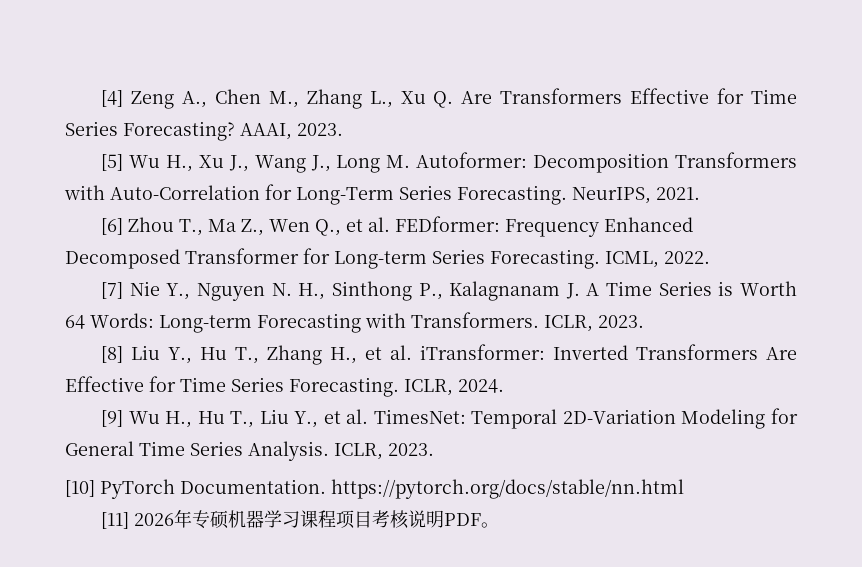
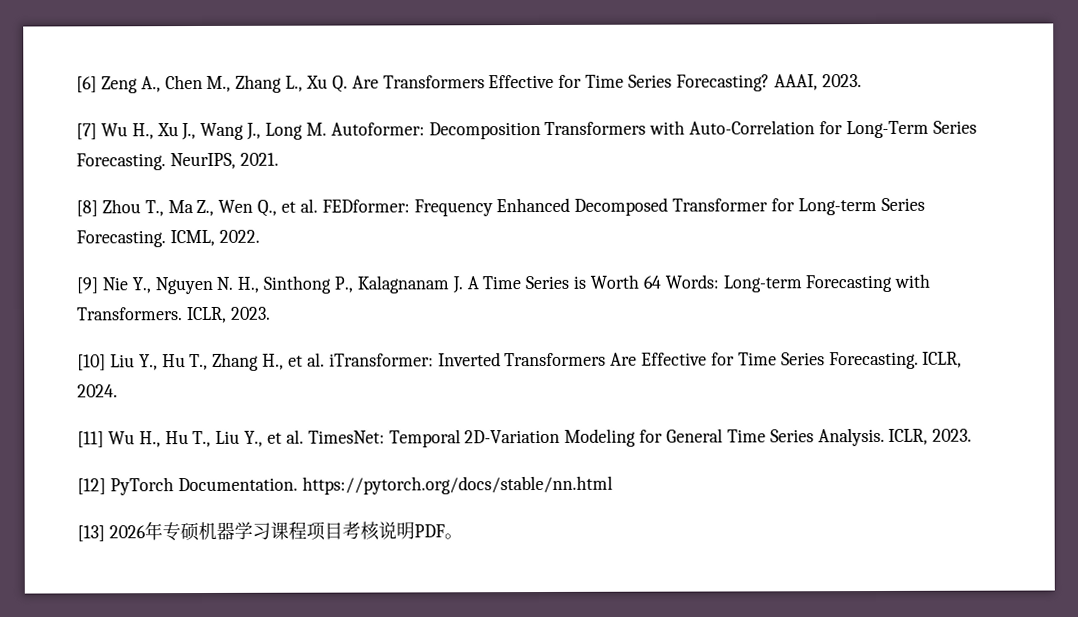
- [4] Zeng A., Chen M., Zhang L., Xu Q. Are Transformers Effective for Time Series Forecasting?
+ [6] Zeng A., Chen M., Zhang L., Xu Q. Are Transformers Effective for Time Series Forecasting?
- [5] Wu H., Xu J., Wang J., Long M. Autoformer: Decomposition Transformers with Auto-Correlation for Long-Term Series Forecasting.
+ [7] Wu H., Xu J., Wang J., Long M. Autoformer: Decomposition Transformers with Auto-Correlation for Long-Term Series Forecasting.
- [6] Zhou T., Ma Z., Wen Q., et al. FEDformer: Frequency Enhanced Decomposed Transformer for Long-term Series Forecasting.
+ [8] Zhou T., Ma Z., Wen Q., et al. FEDformer: Frequency Enhanced Decomposed Transformer for Long-term Series Forecasting.
- [7] Nie Y., Nguyen N. H., Sinthong P., Kalagnanam J. A Time Series is Worth 64 Words: Long-term Forecasting with Transformers.
+ [9] Nie Y., Nguyen N. H., Sinthong P., Kalagnanam J. A Time Series is Worth 64 Words: Long-term Forecasting with Transformers.
- [8] Liu Y., Hu T., Zhang H., et al. iTransformer: Inverted Transformers Are Effective for Time Series Forecasting.
+ [10] Liu Y., Hu T., Zhang H., et al. iTransformer: Inverted Transformers Are Effective for Time Series Forecasting.
- [9] Wu H., Hu T., Liu Y., et al. TimesNet: Temporal 2D-Variation Modeling for General Time Series Analysis.
+ [11] Wu H., Hu T., Liu Y., et al. TimesNet: Temporal 2D-Variation Modeling for General Time Series Analysis.
- [10] PyTorch Documentation. https://pytorch.org/docs/stable/nn.html
+ [12] PyTorch Documentation. https://pytorch.org/docs/stable/nn.html
- [11] 2026年专硕机器学习课程项目考核说明PDF。
+ [13] 2026年专硕机器学习课程项目考核说明PDF。

